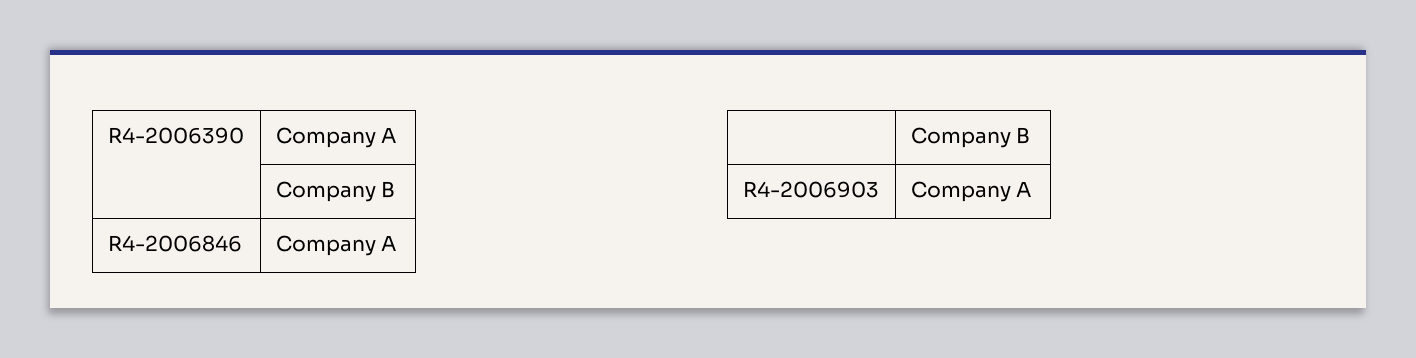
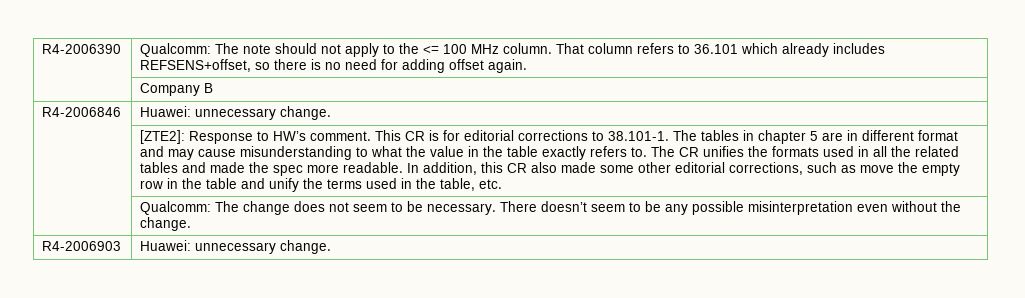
- R4-2006390 | Company A
+ R4-2006390 | Qualcomm: The note should not apply to the <= 100 MHz column. That column refers to 36.101 which already includes REFSENS+offset, so there is no need for adding offset again.
  | Company B
- R4-2006846 | Company A
- | Company B
- R4-2006903 | Company A
+ R4-2006846 | Huawei: unnecessary change.
+ | [ZTE2]: Response to HW’s comment. This CR is for editorial corrections to 38.101-1. The tables in chapter 5 are in different format and may cause misunderstanding to what the value in the table exactly refers to. The CR unifies the formats used in all the related tables and made the spec more readable. In addition, this CR also made some other editorial corrections, such as move the empty row in the table and unify the terms used in the table, etc.
+ | Qualcomm: The change does not seem to be necessary. There doesn’t seem to be any possible misinterpretation even without the change.
+ R4-2006903 | Huawei: unnecessary change.

